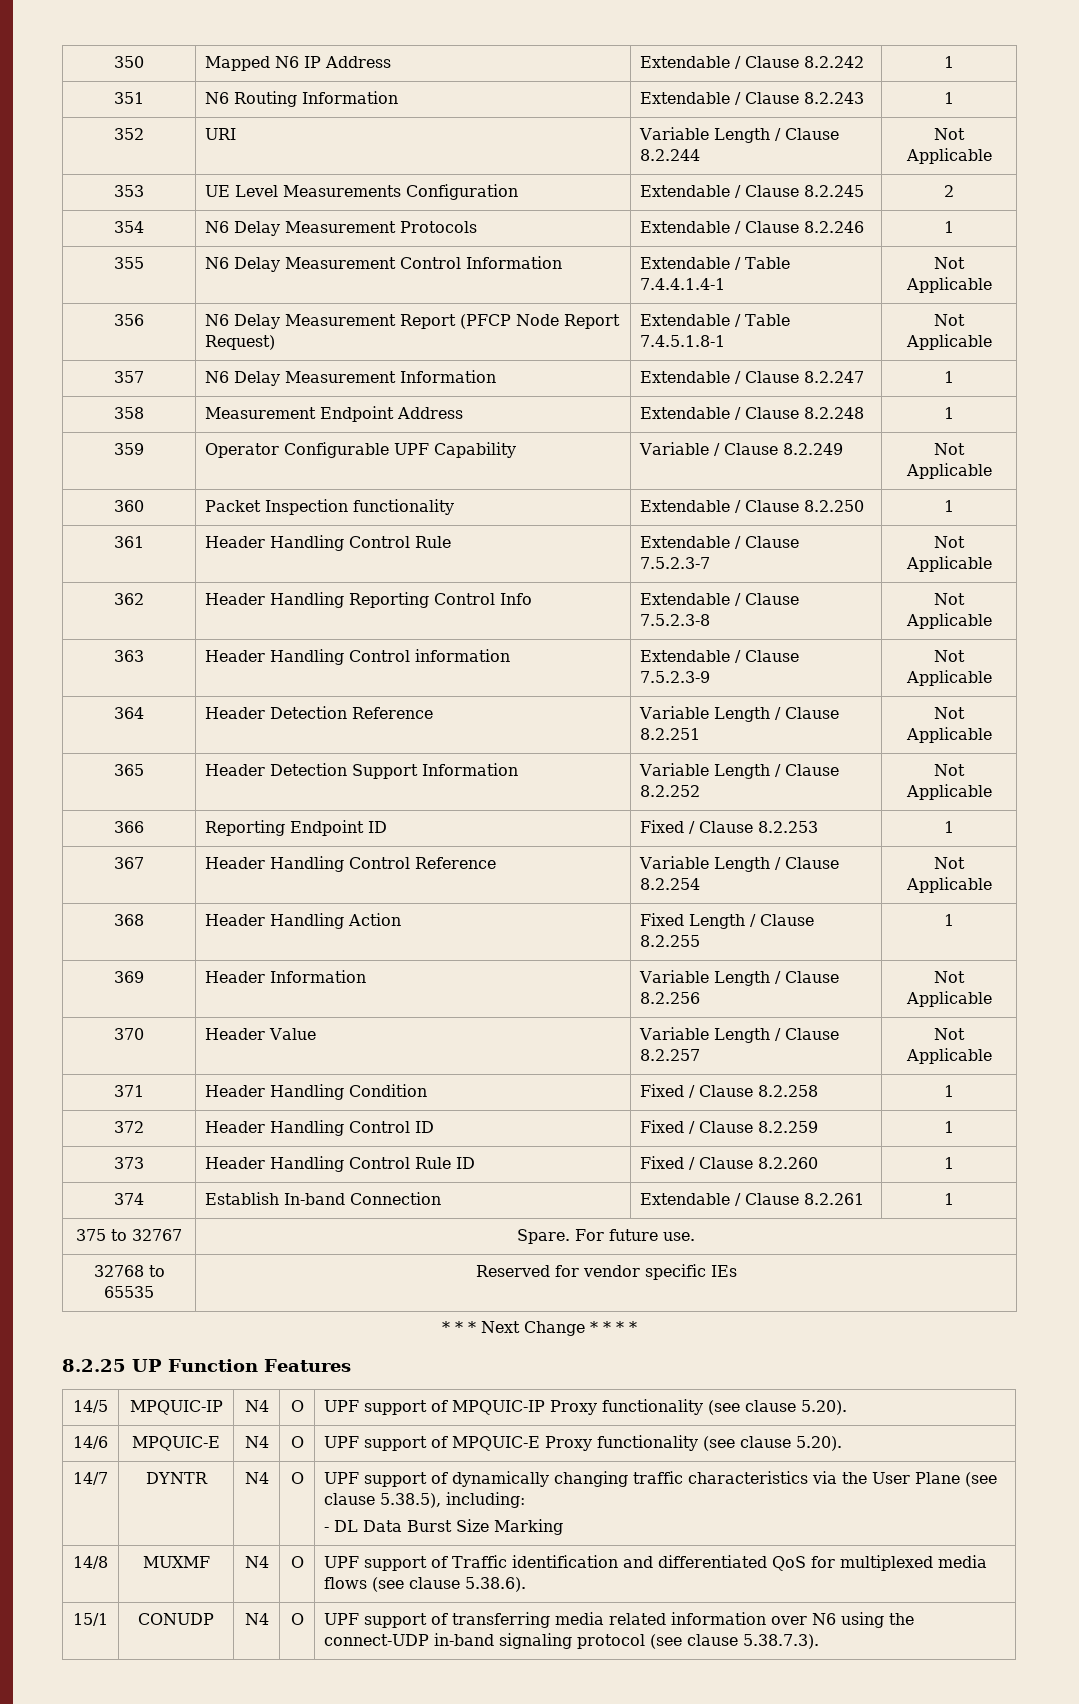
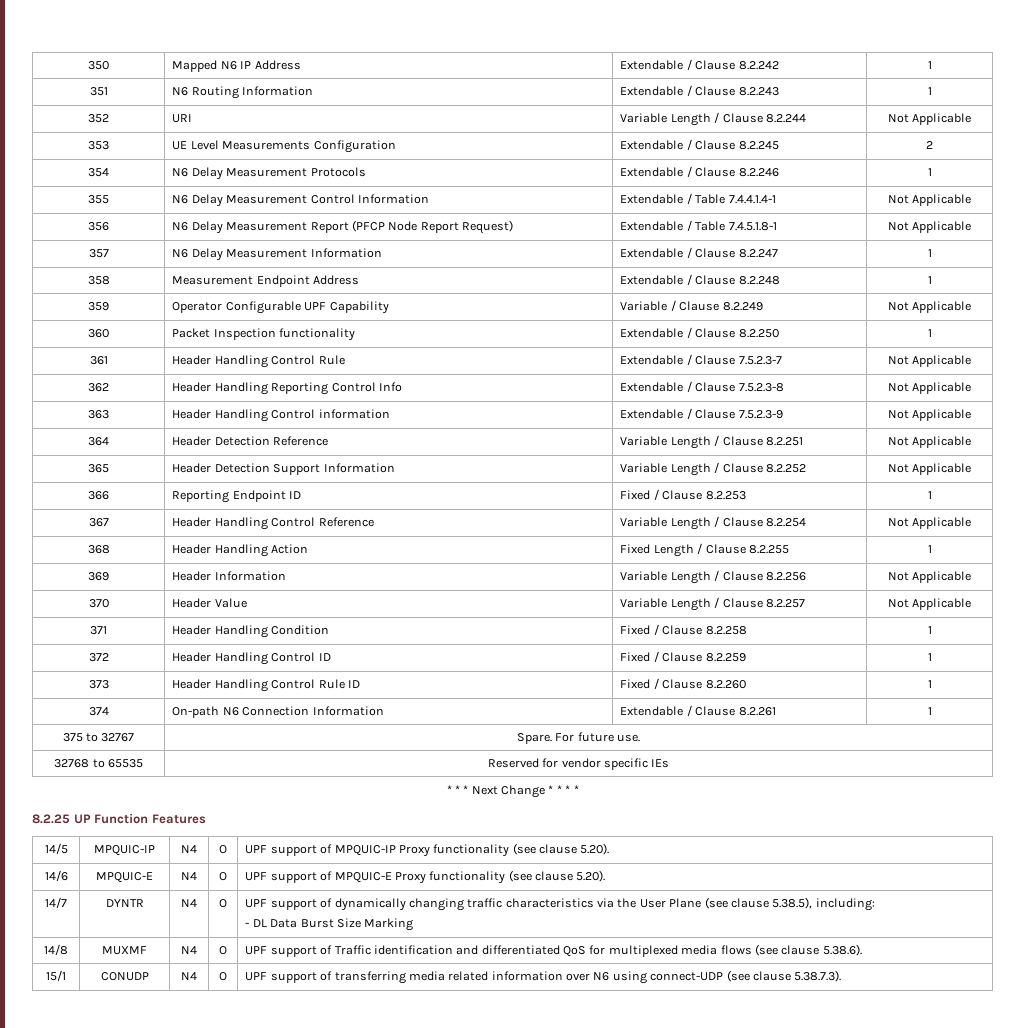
- 374 | Establish In-band Connection | Extendable / Clause 8.2.261 | 1
+ 374 | On-path N6 Connection Information | Extendable / Clause 8.2.261 | 1
- 15/1 | CONUDP | N4 | O | UPF support of transferring media related information over N6 using the connect-UDP in-band signaling protocol (see clause 5.38.7.3).
+ 15/1 | CONUDP | N4 | O | UPF support of transferring media related information over N6 using connect-UDP (see clause 5.38.7.3).

